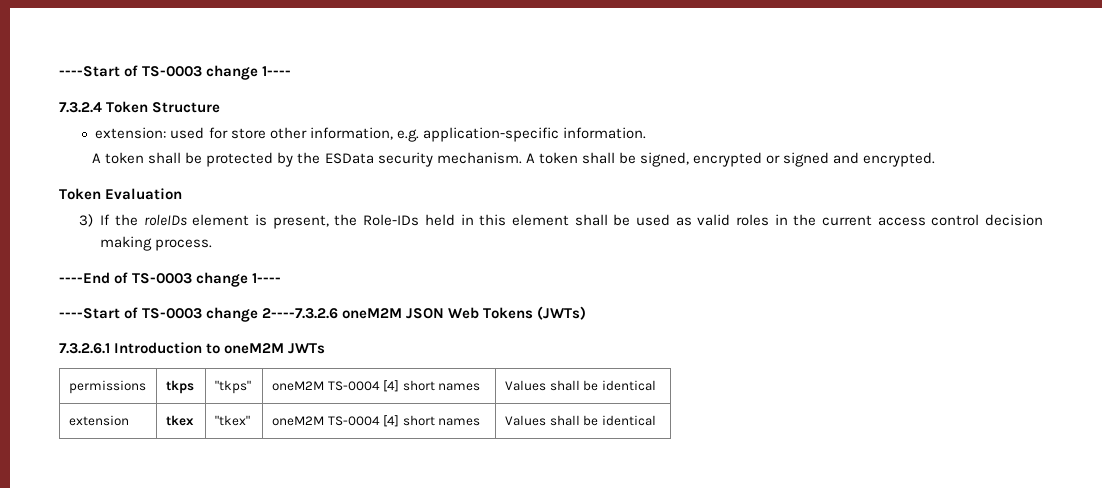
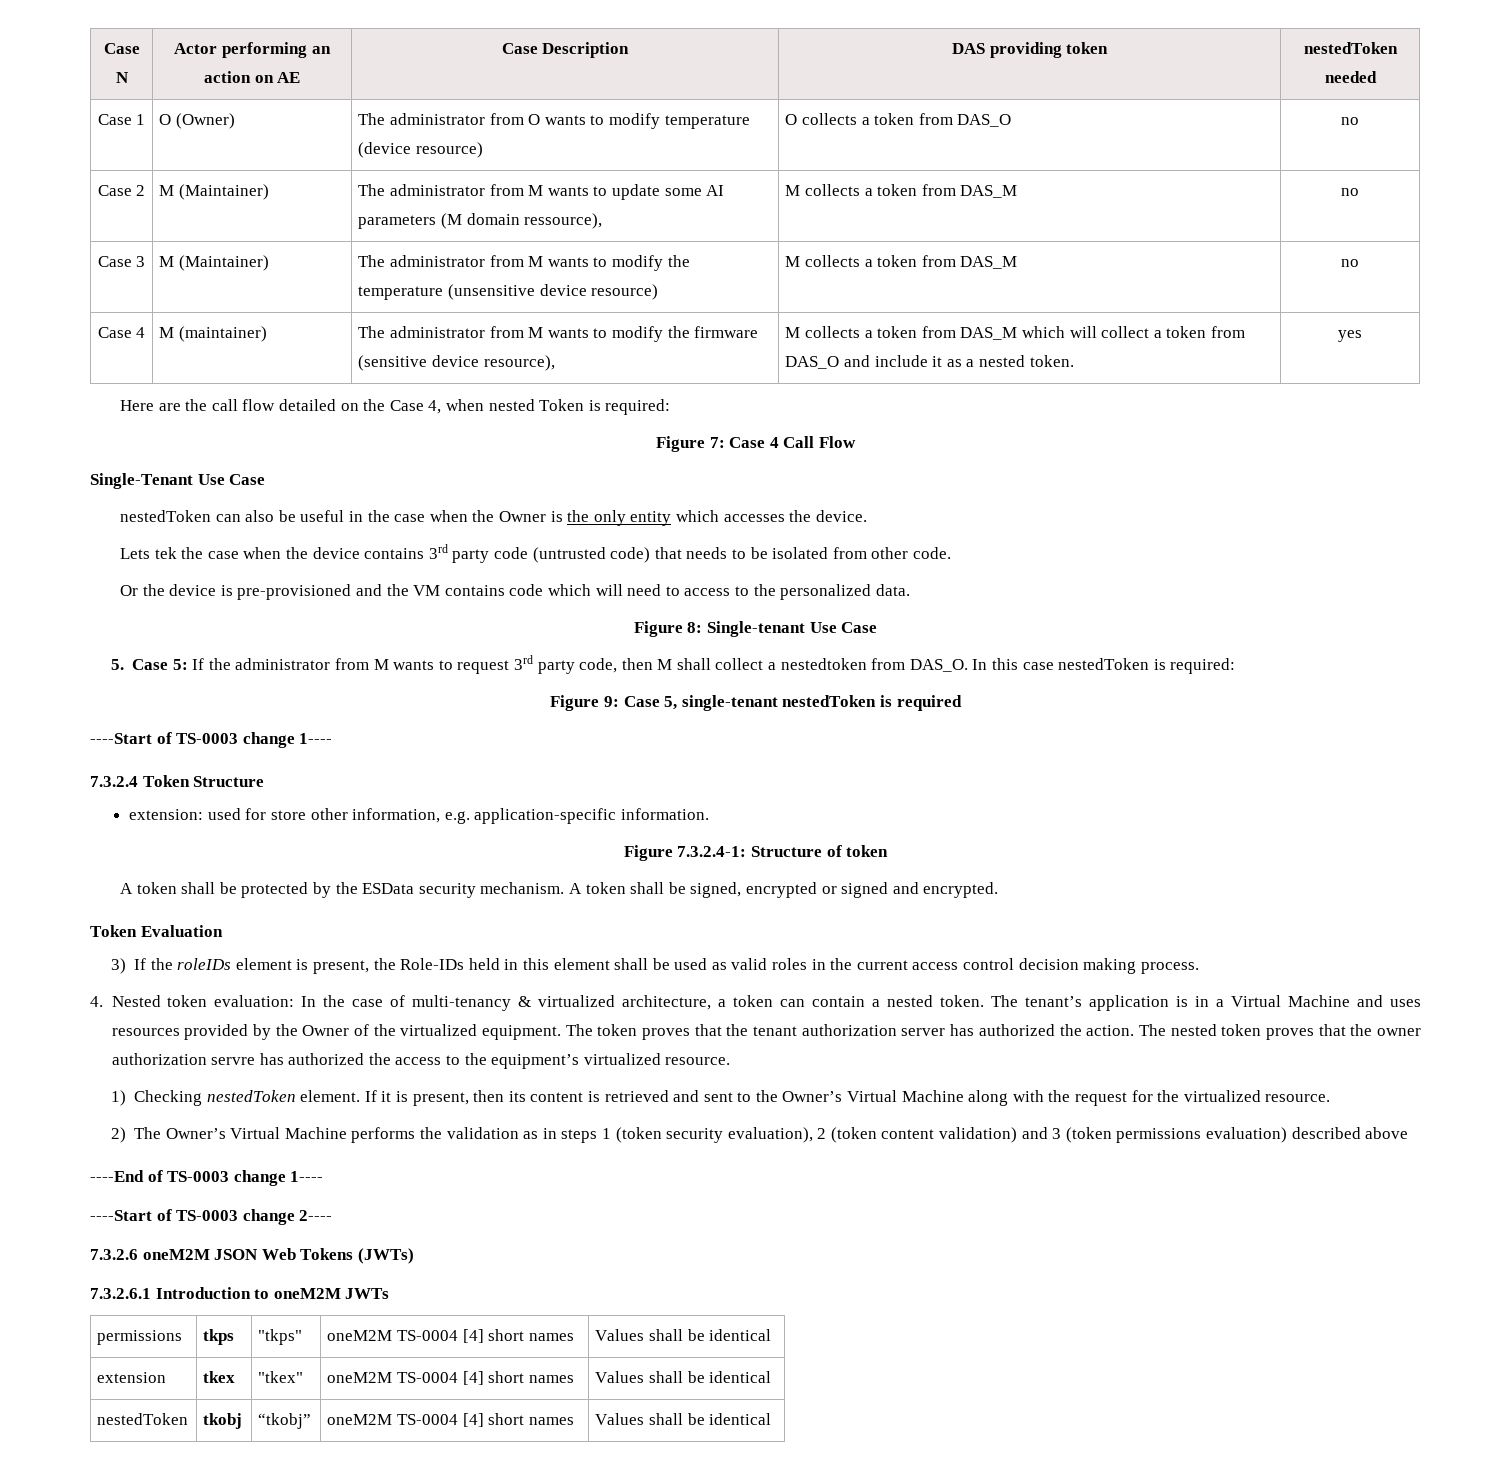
+ Case N | Actor performing an action on AE | Case Description | DAS providing token | nestedToken needed
+ Case 1 | O (Owner) | The administrator from O wants to modify temperature (device resource) | O collects a token from DAS_O | no
+ Case 2 | M (Maintainer) | The administrator from M wants to update some AI parameters (M domain ressource), | M collects a token from DAS_M | no
+ Case 3 | M (Maintainer) | The administrator from M wants to modify the temperature (unsensitive device resource) | M collects a token from DAS_M | no
+ Case 4 | M (maintainer) | The administrator from M wants to modify the firmware (sensitive device resource), | M collects a token from DAS_M which will collect a token from DAS_O and include it as a nested token. | yes
+ Here are the call flow detailed on the Case 4, when nested Token is required:
+ Figure 7: Case 4 Call Flow
+ Single-Tenant Use Case
+ nestedToken can also be useful in the case when the Owner is the only entity which accesses the device.
+ Lets tek the case when the device contains 3rd party code (untrusted code) that needs to be isolated from other code.
+ Or the device is pre-provisioned and the VM contains code which will need to access to the personalized data.
+ Figure 8: Single-tenant Use Case
+ 5. Case 5: If the administrator from M wants to request 3rd party code, then M shall collect a nestedtoken from DAS_O. In this case nestedToken is required:
+ Figure 9: Case 5, single-tenant nestedToken is required
+ Figure 7.3.2.4-1: Structure of token
+ 4. Nested token evaluation: In the case of multi-tenancy & virtualized architecture, a token can contain a nested token. The tenant’s application is in a Virtual Machine and uses resources provided by the Owner of the virtualized equipment. The token proves that the tenant authorization server has authorized the action. The nested token proves that the owner authorization servre has authorized the access to the equipment’s virtualized resource.
+ 1) Checking nestedToken element. If it is present, then its content is retrieved and sent to the Owner’s Virtual Machine along with the request for the virtualized resource.
+ 2) The Owner’s Virtual Machine performs the validation as in steps 1 (token security evaluation), 2 (token content validation) and 3 (token permissions evaluation) described above
- ----Start of TS-0003 change 2----7.3.2.6 oneM2M JSON Web Tokens (JWTs)
+ ----Start of TS-0003 change 2----
+ 7.3.2.6 oneM2M JSON Web Tokens (JWTs)
+ nestedToken | tkobj | “tkobj” | oneM2M TS-0004 [4] short names | Values shall be identical

